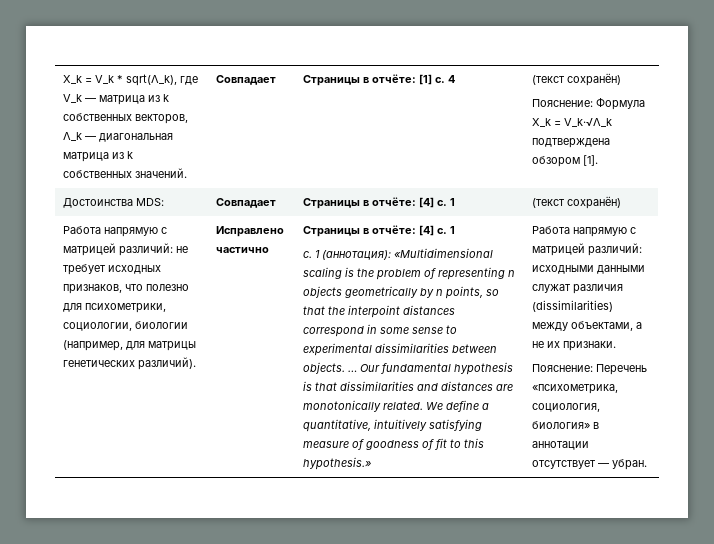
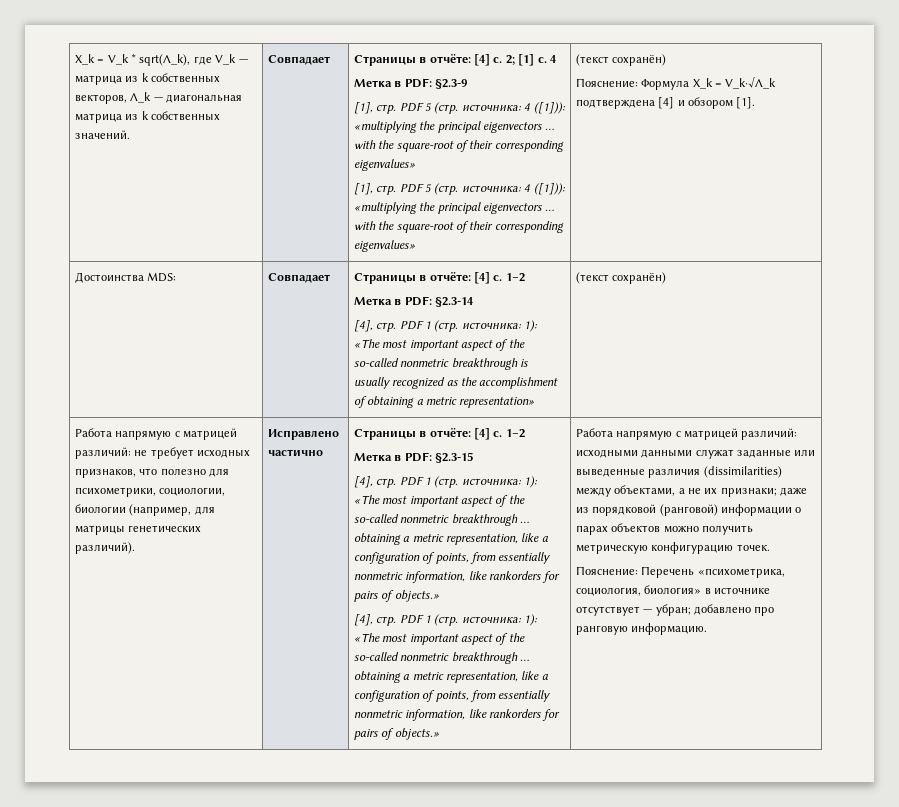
- Страницы в отчёте: [1] с.
+ Страницы в отчёте: [4] с. 2; [1] с.
+ Метка в PDF: §2.3-9
+ [1], стр. PDF 5 (стр. источника: 4 ([1])): «multiplying the principal eigenvectors … with the square-root of their corresponding eigenvalues»
+ [1], стр. PDF 5 (стр. источника: 4 ([1])): «multiplying the principal eigenvectors … with the square-root of their corresponding eigenvalues»
- Пояснение: Формула X_k = V_k·√Λ_k подтверждена обзором [1].
+ Пояснение: Формула X_k = V_k·√Λ_k подтверждена [4] и обзором [1].
- Совпадает | Страницы в отчёте: [4] с. 1
+ Совпадает | Страницы в отчёте: [4] с. 1–2
+ Метка в PDF: §2.3-14
+ [4], стр. PDF 1 (стр. источника: 1): «The most important aspect of the so-called nonmetric breakthrough is usually recognized as the accomplishment of obtaining a metric representation»
- Исправлено частично | Страницы в отчёте: [4] с. 1
- с. 1 (аннотация): «Multidimensional scaling is the problem of representing n objects geometrically by n points, so that the interpoint distances correspond in some sense to experimental dissimilarities between objects. … Our fundamental hypothesis is that dissimilarities and distances are monotonically related. We define a quantitative, intuitively satisfying measure of goodness of fit to this hypothesis.»
+ Исправлено частично | Страницы в отчёте: [4] с. 1–2
+ Метка в PDF: §2.3-15
+ [4], стр. PDF 1 (стр. источника: 1): «The most important aspect of the so-called nonmetric breakthrough … obtaining a metric representation, like a configuration of points, from essentially nonmetric information, like rankorders for pairs of objects.»
+ [4], стр. PDF 1 (стр. источника: 1): «The most important aspect of the so-called nonmetric breakthrough … obtaining a metric representation, like a configuration of points, from essentially nonmetric information, like rankorders for pairs of objects.»
- Работа напрямую с матрицей различий: исходными данными служат различия (dissimilarities) между объектами, а не их признаки.
+ Работа напрямую с матрицей различий: исходными данными служат заданные или выведенные различия (dissimilarities) между объектами, а не их признаки; даже из порядковой (ранговой) информации о парах объектов можно получить метрическую конфигурацию точек.
- Пояснение: Перечень «психометрика, социология, биология» в аннотации отсутствует — убран.
+ Пояснение: Перечень «психометрика, социология, биология» в источнике отсутствует — убран; добавлено про ранговую информацию.

